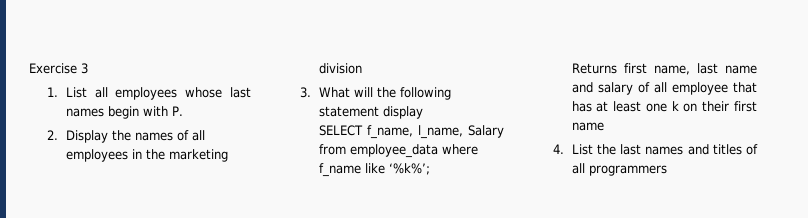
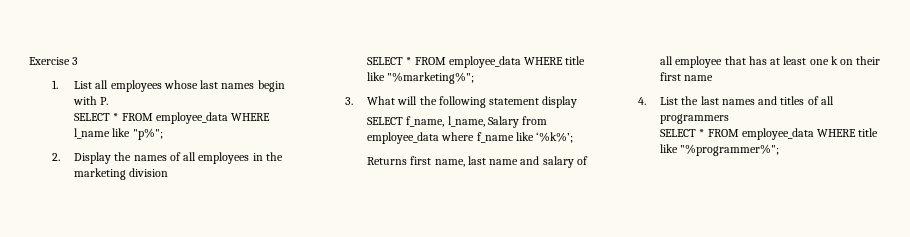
+ SELECT * FROM employee_data WHERE l_name like "p%";
+ SELECT * FROM employee_data WHERE title like "%marketing%";
+ SELECT * FROM employee_data WHERE title like "%programmer%";

